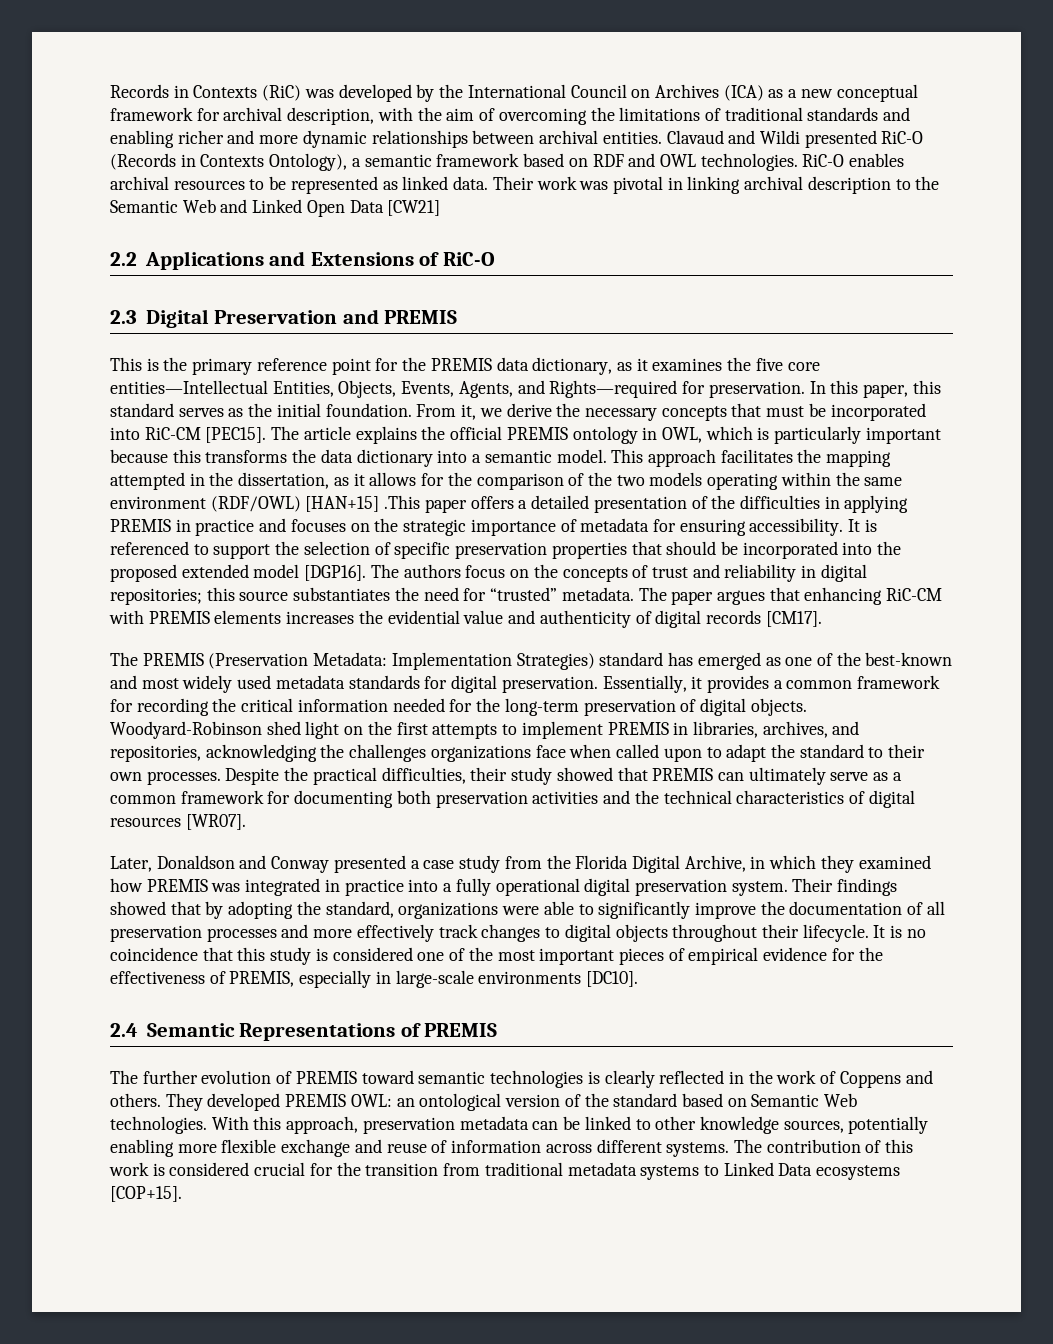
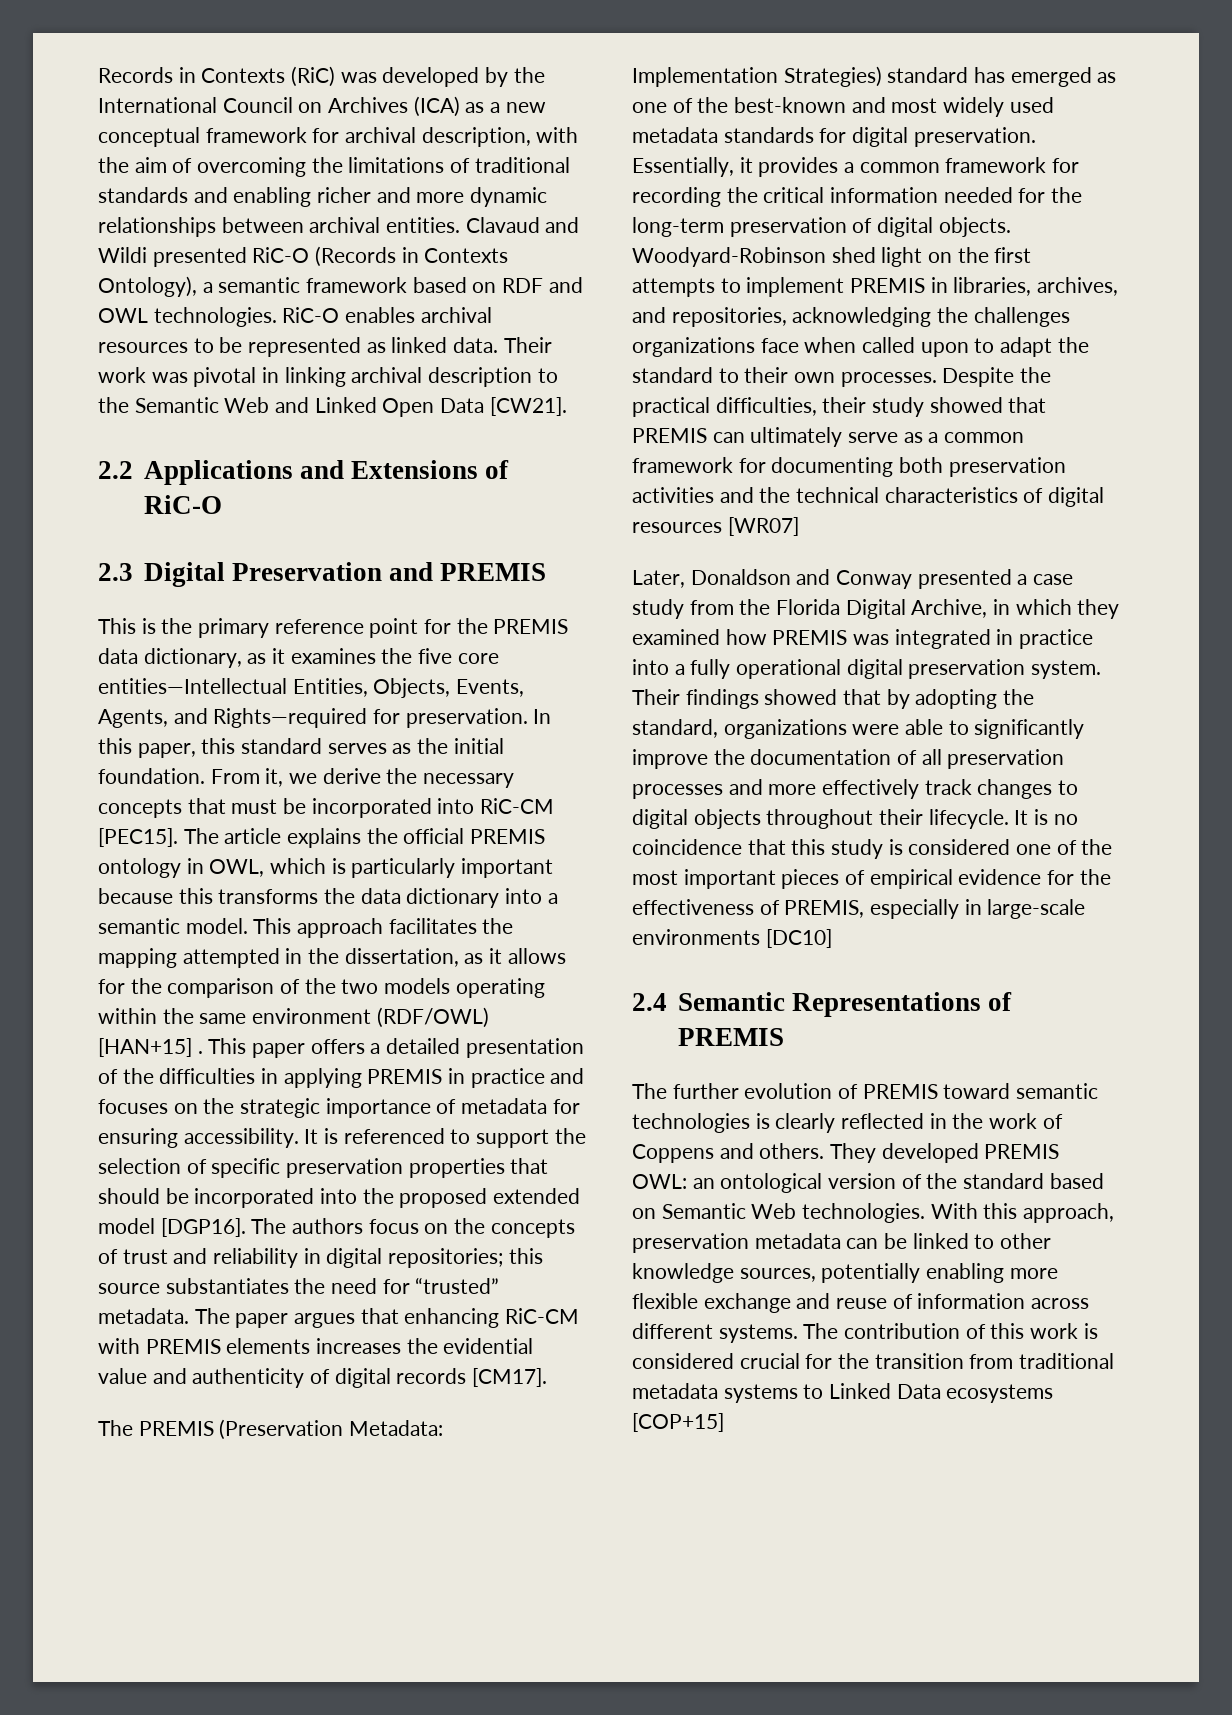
- Their work was pivotal in linking archival description to the Semantic Web and Linked Open Data [CW21]
+ Their work was pivotal in linking archival description to the Semantic Web and Linked Open Data [CW21].
- This approach facilitates the mapping attempted in the dissertation, as it allows for the comparison of the two models operating within the same environment (RDF/OWL) [HAN+15] .This paper offers a detailed presentation of the difficulties in applying PREMIS in practice and focuses on the strategic importance of metadata for ensuring accessibility.
+ This approach facilitates the mapping attempted in the dissertation, as it allows for the comparison of the two models operating within the same environment (RDF/OWL) [HAN+15] . This paper offers a detailed presentation of the difficulties in applying PREMIS in practice and focuses on the strategic importance of metadata for ensuring accessibility.
- Despite the practical difficulties, their study showed that PREMIS can ultimately serve as a common framework for documenting both preservation activities and the technical characteristics of digital resources [WR07].
+ Despite the practical difficulties, their study showed that PREMIS can ultimately serve as a common framework for documenting both preservation activities and the technical characteristics of digital resources [WR07]
- It is no coincidence that this study is considered one of the most important pieces of empirical evidence for the effectiveness of PREMIS, especially in large-scale environments [DC10].
+ It is no coincidence that this study is considered one of the most important pieces of empirical evidence for the effectiveness of PREMIS, especially in large-scale environments [DC10]
- The contribution of this work is considered crucial for the transition from traditional metadata systems to Linked Data ecosystems [COP+15].
+ The contribution of this work is considered crucial for the transition from traditional metadata systems to Linked Data ecosystems [COP+15]

